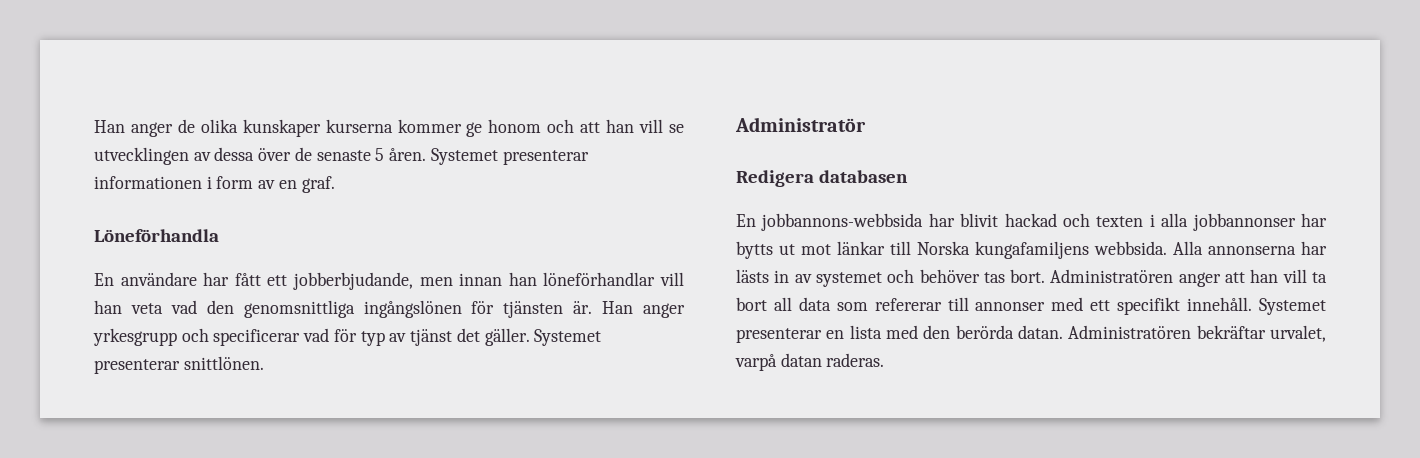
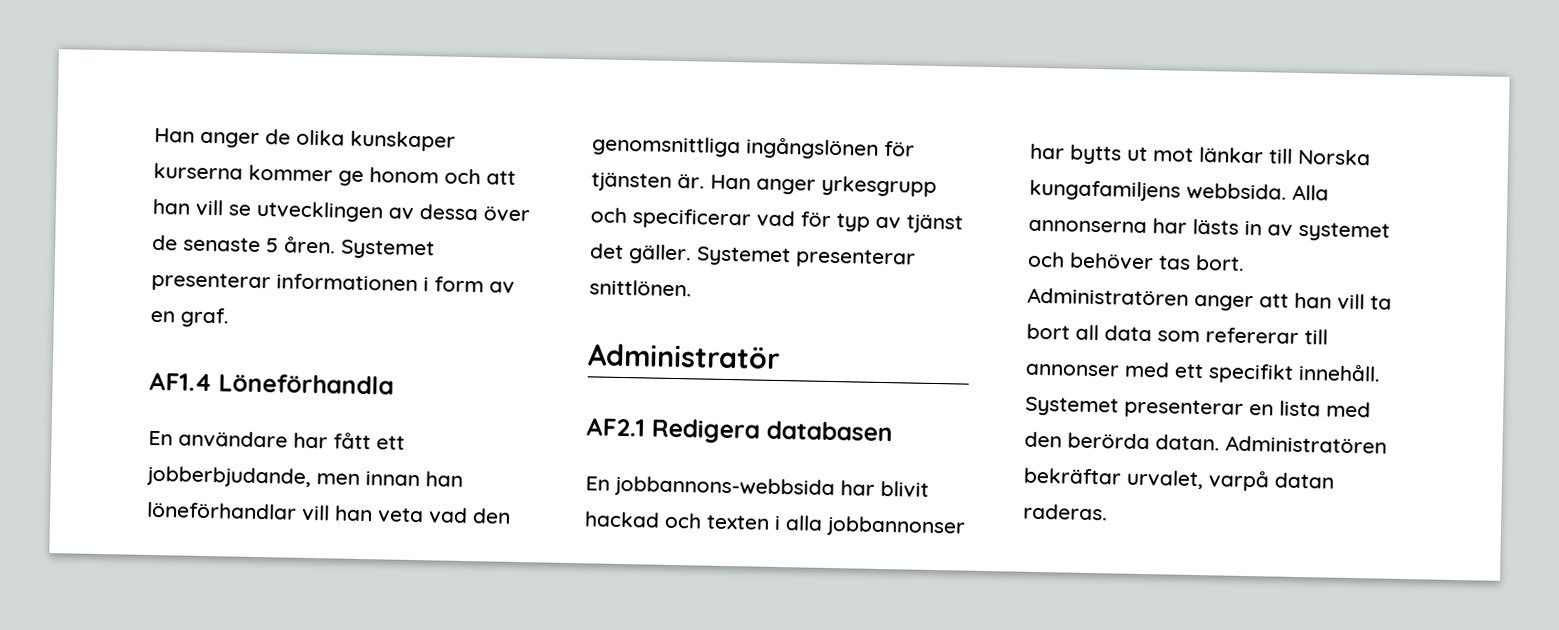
- Löneförhandla
+ AF1.4 Löneförhandla
- Redigera databasen
+ AF2.1 Redigera databasen

